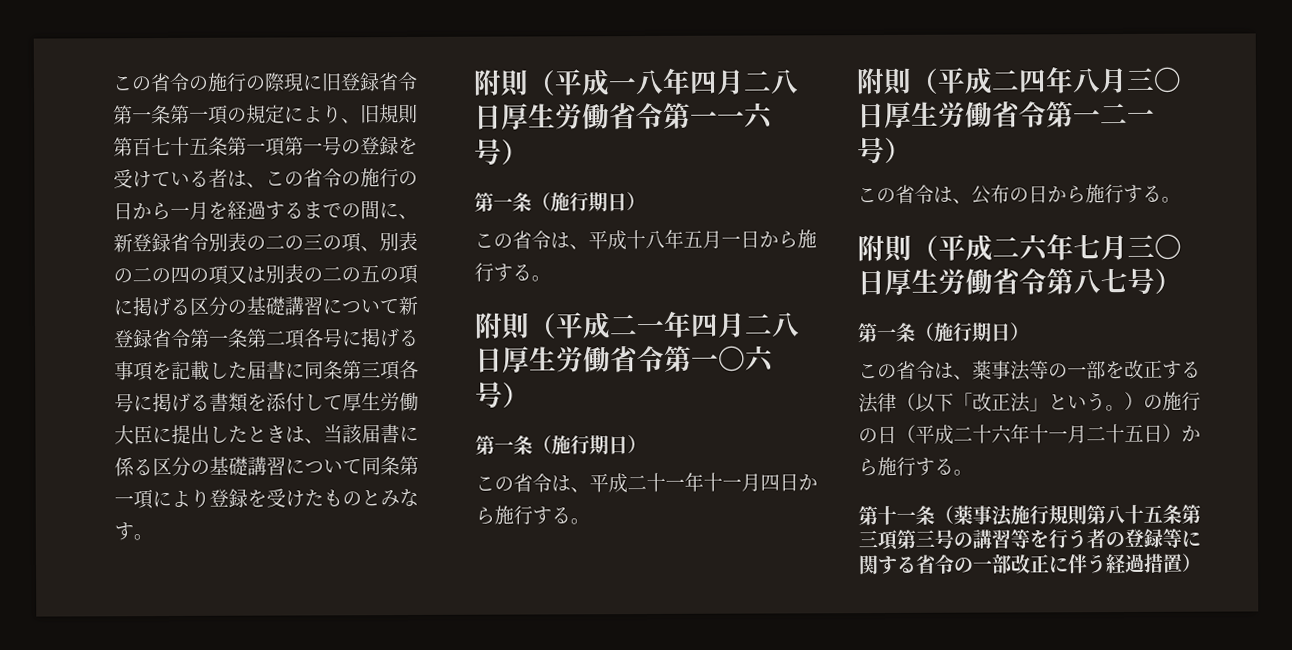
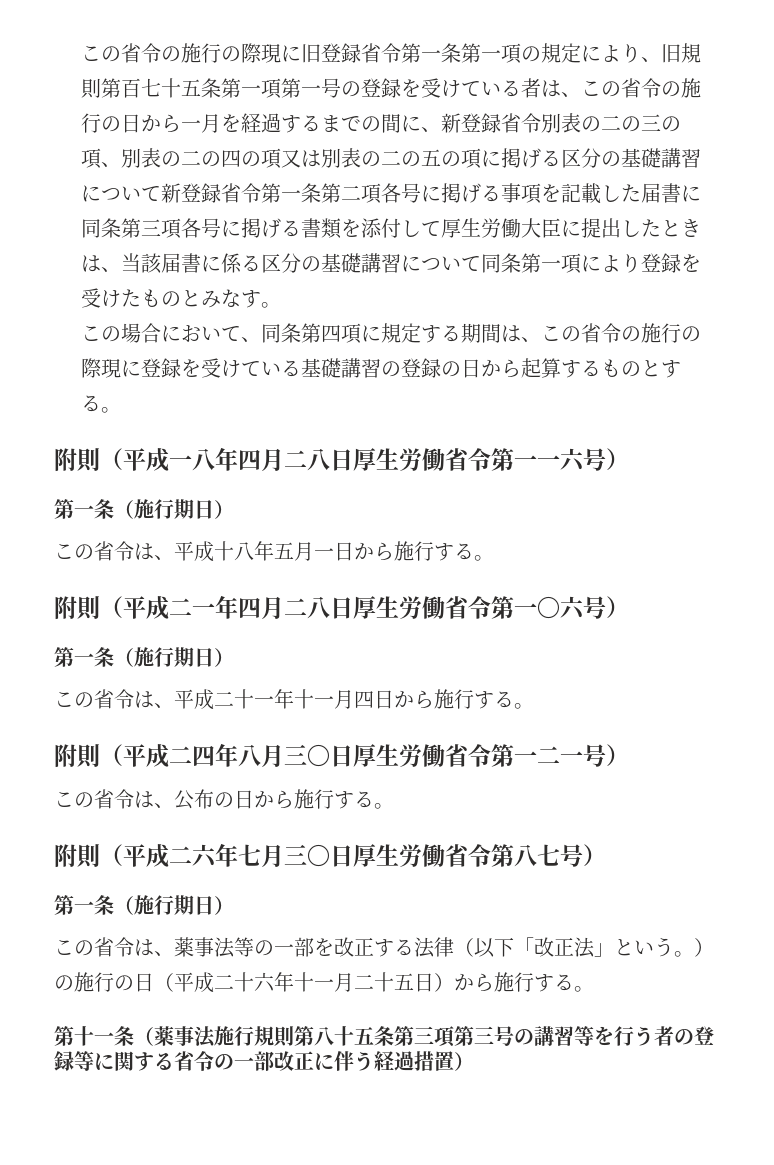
+ この場合において、同条第四項に規定する期間は、この省令の施行の際現に登録を受けている基礎講習の登録の日から起算するものとする。

